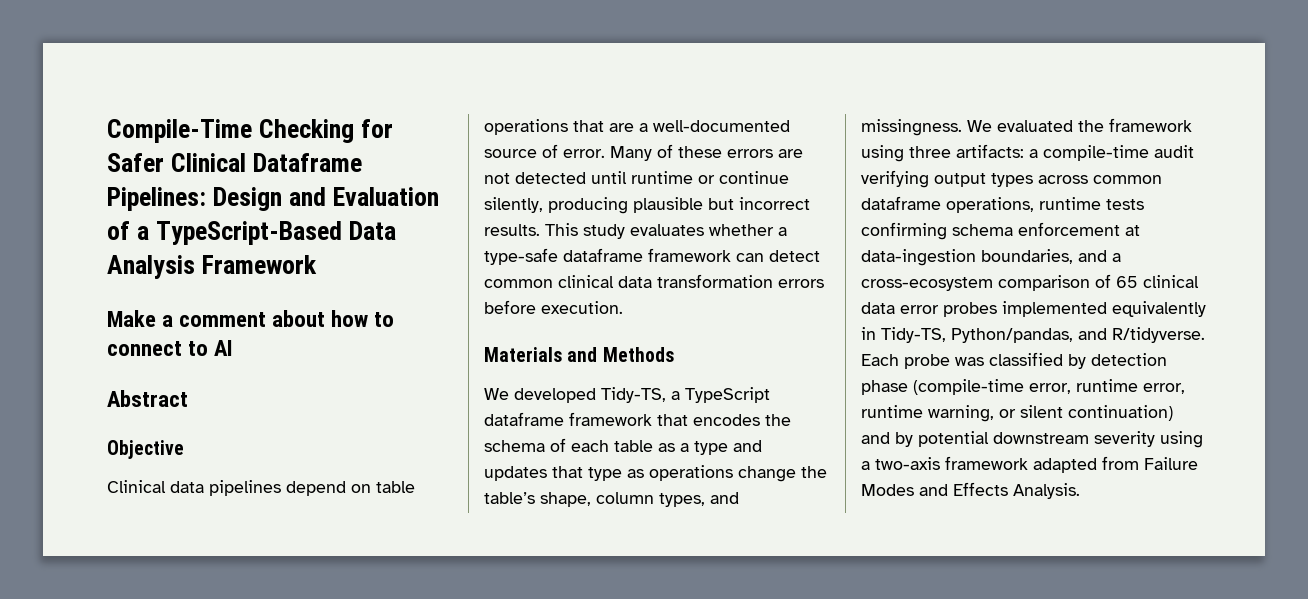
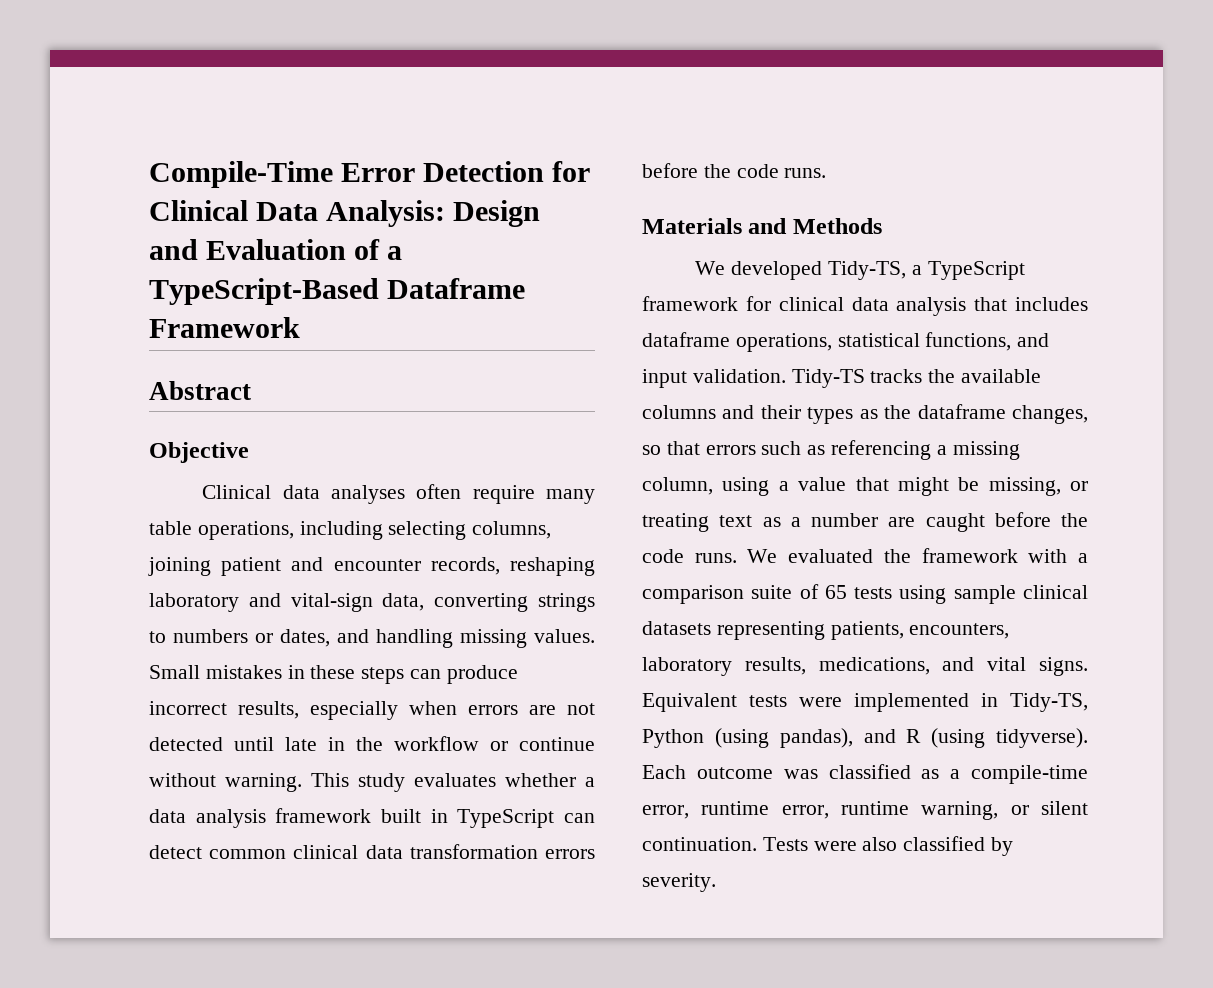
- Compile-Time Checking for Safer Clinical Dataframe Pipelines: Design and Evaluation of a TypeScript-Based Data Analysis Framework
+ Compile-Time Error Detection for Clinical Data Analysis: Design and Evaluation of a TypeScript-Based Dataframe Framework
- Make a comment about how to connect to AI
  Abstract
  Objective
- Clinical data pipelines depend on table operations that are a well-documented source of error. Many of these errors are not detected until runtime or continue silently, producing plausible but incorrect results.
+ Clinical data analyses often require many table operations, including selecting columns, joining patient and encounter records, reshaping laboratory and vital-sign data, converting strings to numbers or dates, and handling missing values. Small mistakes in these steps can produce incorrect results, especially when errors are not detected until late in the workflow or continue without warning.
- This study evaluates whether a type-safe dataframe framework can detect common clinical data transformation errors before execution.
+ This study evaluates whether a data analysis framework built in TypeScript can detect common clinical data transformation errors before the code runs.
- We developed Tidy-TS, a TypeScript dataframe framework that encodes the schema of each table as a type and updates that type as operations change the table’s shape, column types, and missingness. We evaluated the framework using three artifacts: a compile-time audit verifying output types across common dataframe operations, runtime tests confirming schema enforcement at data-ingestion boundaries, and a cross-ecosystem comparison of 65 clinical data error probes implemented equivalently in Tidy-TS, Python/pandas, and R/tidyverse. Each probe was classified by detection phase (compile-time error, runtime error, runtime warning, or silent continuation) and by potential downstream severity using a two-axis framework adapted from Failure Modes and Effects Analysis.
+ We developed Tidy-TS, a TypeScript framework for clinical data analysis that includes dataframe operations, statistical functions, and input validation. Tidy-TS tracks the available columns and their types as the dataframe changes, so that errors such as referencing a missing column, using a value that might be missing, or treating text as a number are caught before the code runs. We evaluated the framework with a comparison suite of 65 tests using sample clinical datasets representing patients, encounters, laboratory results, medications, and vital signs. Equivalent tests were implemented in Tidy-TS, Python (using pandas), and R (using tidyverse). Each outcome was classified as a compile-time error, runtime error, runtime warning, or silent continuation. Tests were also classified by severity.

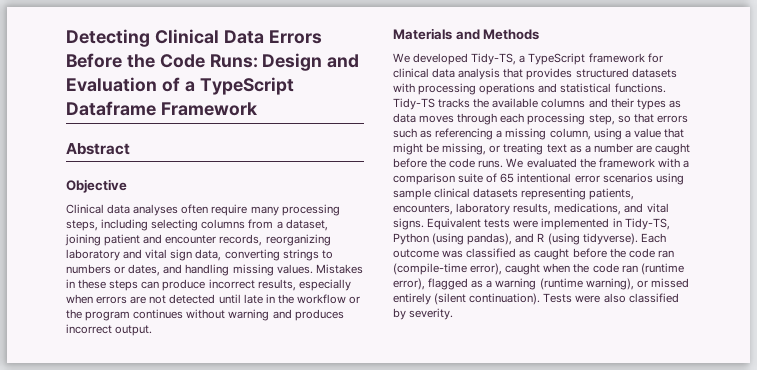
- Compile-Time Error Detection for Clinical Data Analysis: Design and Evaluation of a TypeScript-Based Dataframe Framework
+ Detecting Clinical Data Errors Before the Code Runs: Design and Evaluation of a TypeScript Dataframe Framework
- Clinical data analyses often require many table operations, including selecting columns, joining patient and encounter records, reshaping laboratory and vital-sign data, converting strings to numbers or dates, and handling missing values.
+ Clinical data analyses often require many processing steps, including selecting columns from a dataset, joining patient and encounter records, reorganizing laboratory and vital sign data, converting strings to numbers or dates, and handling missing values.
- Small mistakes in these steps can produce incorrect results, especially when errors are not detected until late in the workflow or continue without warning. This study evaluates whether a data analysis framework built in TypeScript can detect common clinical data transformation errors before the code runs.
+ Mistakes in these steps can produce incorrect results, especially when errors are not detected until late in the workflow or the program continues without warning and produces incorrect output.
- We developed Tidy-TS, a TypeScript framework for clinical data analysis that includes dataframe operations, statistical functions, and input validation.
+ We developed Tidy-TS, a TypeScript framework for clinical data analysis that provides structured datasets with processing operations and statistical functions.
- Tidy-TS tracks the available columns and their types as the dataframe changes, so that errors such as referencing a missing column, using a value that might be missing, or treating text as a number are caught before the code runs.
+ Tidy-TS tracks the available columns and their types as data moves through each processing step, so that errors such as referencing a missing column, using a value that might be missing, or treating text as a number are caught before the code runs.
- We evaluated the framework with a comparison suite of 65 tests using sample clinical datasets representing patients, encounters, laboratory results, medications, and vital signs.
+ We evaluated the framework with a comparison suite of 65 intentional error scenarios using sample clinical datasets representing patients, encounters, laboratory results, medications, and vital signs.
- Each outcome was classified as a compile-time error, runtime error, runtime warning, or silent continuation.
+ Each outcome was classified as caught before the code ran (compile-time error), caught when the code ran (runtime error), flagged as a warning (runtime warning), or missed entirely (silent continuation).

